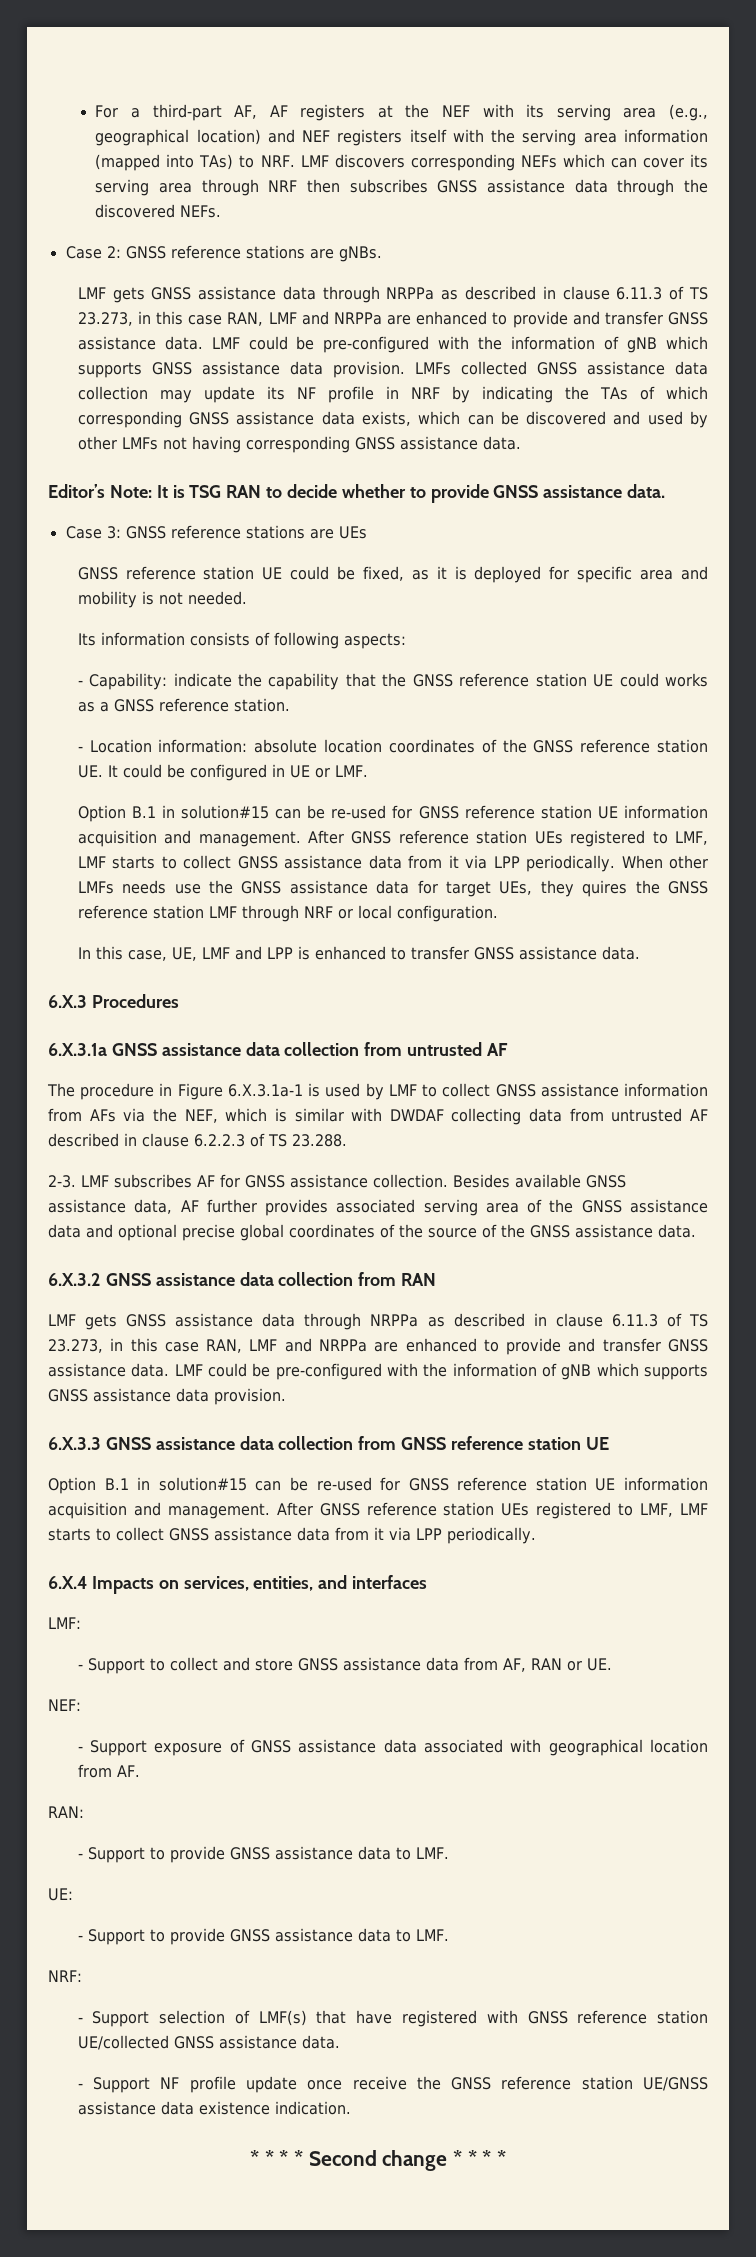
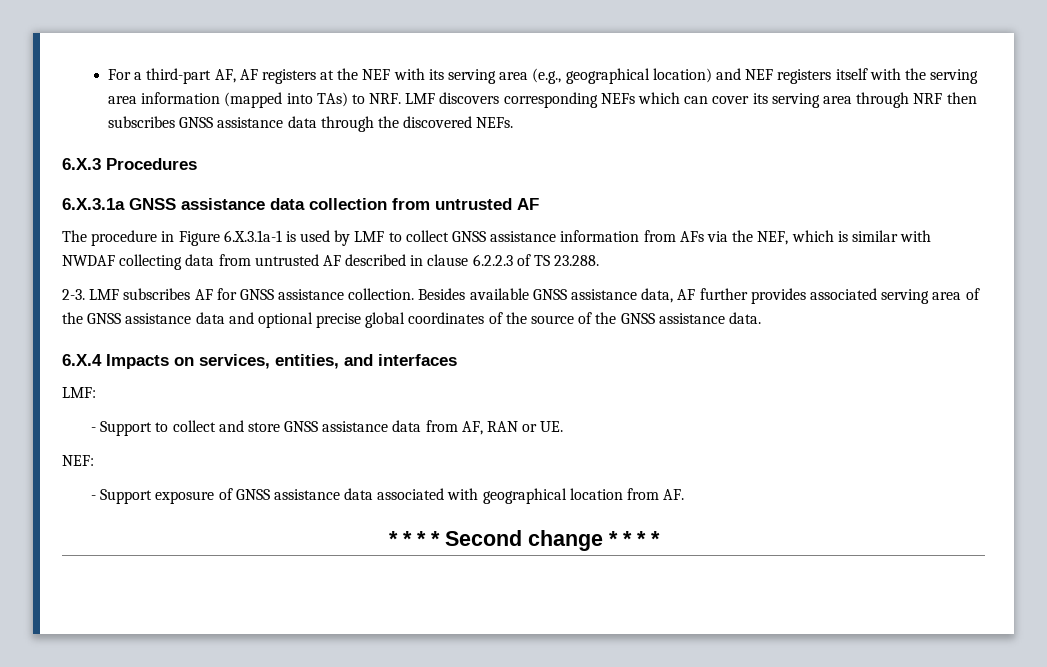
- Case 2: GNSS reference stations are gNBs.
- LMF gets GNSS assistance data through NRPPa as described in clause 6.11.3 of TS 23.273, in this case RAN, LMF and NRPPa are enhanced to provide and transfer GNSS assistance data. LMF could be pre-configured with the information of gNB which supports GNSS assistance data provision. LMFs collected GNSS assistance data collection may update its NF profile in NRF by indicating the TAs of which corresponding GNSS assistance data exists, which can be discovered and used by other LMFs not having corresponding GNSS assistance data.
- Editor’s Note: It is TSG RAN to decide whether to provide GNSS assistance data.
- Case 3: GNSS reference stations are UEs
- GNSS reference station UE could be fixed, as it is deployed for specific area and mobility is not needed.
- Its information consists of following aspects:
- - Capability: indicate the capability that the GNSS reference station UE could works as a GNSS reference station.
- - Location information: absolute location coordinates of the GNSS reference station UE. It could be configured in UE or LMF.
- Option B.1 in solution#15 can be re-used for GNSS reference station UE information acquisition and management. After GNSS reference station UEs registered to LMF, LMF starts to collect GNSS assistance data from it via LPP periodically. When other LMFs needs use the GNSS assistance data for target UEs, they quires the GNSS reference station LMF through NRF or local configuration.
- In this case, UE, LMF and LPP is enhanced to transfer GNSS assistance data.
- The procedure in Figure 6.X.3.1a-1 is used by LMF to collect GNSS assistance information from AFs via the NEF, which is similar with DWDAF collecting data from untrusted AF described in clause 6.2.2.3 of TS 23.288.
+ The procedure in Figure 6.X.3.1a-1 is used by LMF to collect GNSS assistance information from AFs via the NEF, which is similar with NWDAF collecting data from untrusted AF described in clause 6.2.2.3 of TS 23.288.
- 6.X.3.2 GNSS assistance data collection from RAN
- LMF gets GNSS assistance data through NRPPa as described in clause 6.11.3 of TS 23.273, in this case RAN, LMF and NRPPa are enhanced to provide and transfer GNSS assistance data. LMF could be pre-configured with the information of gNB which supports GNSS assistance data provision.
- 6.X.3.3 GNSS assistance data collection from GNSS reference station UE
- Option B.1 in solution#15 can be re-used for GNSS reference station UE information acquisition and management. After GNSS reference station UEs registered to LMF, LMF starts to collect GNSS assistance data from it via LPP periodically.
- RAN:
- - Support to provide GNSS assistance data to LMF.
- UE:
- - Support to provide GNSS assistance data to LMF.
- NRF:
- - Support selection of LMF(s) that have registered with GNSS reference station UE/collected GNSS assistance data.
- - Support NF profile update once receive the GNSS reference station UE/GNSS assistance data existence indication.

